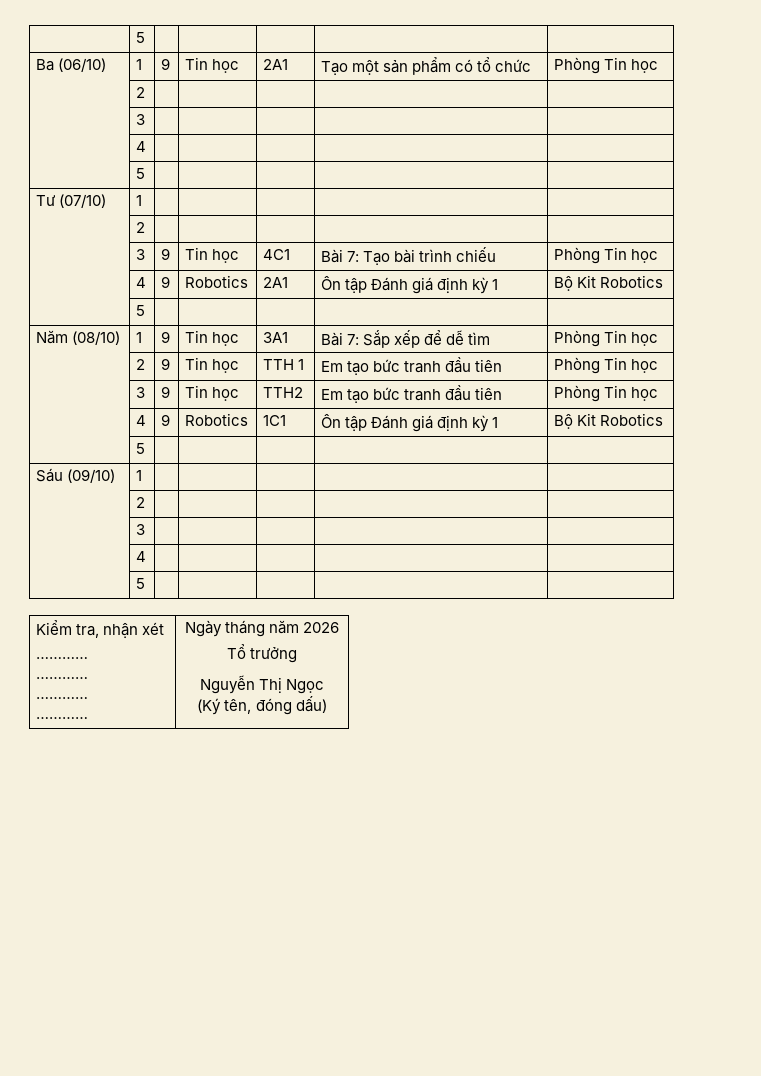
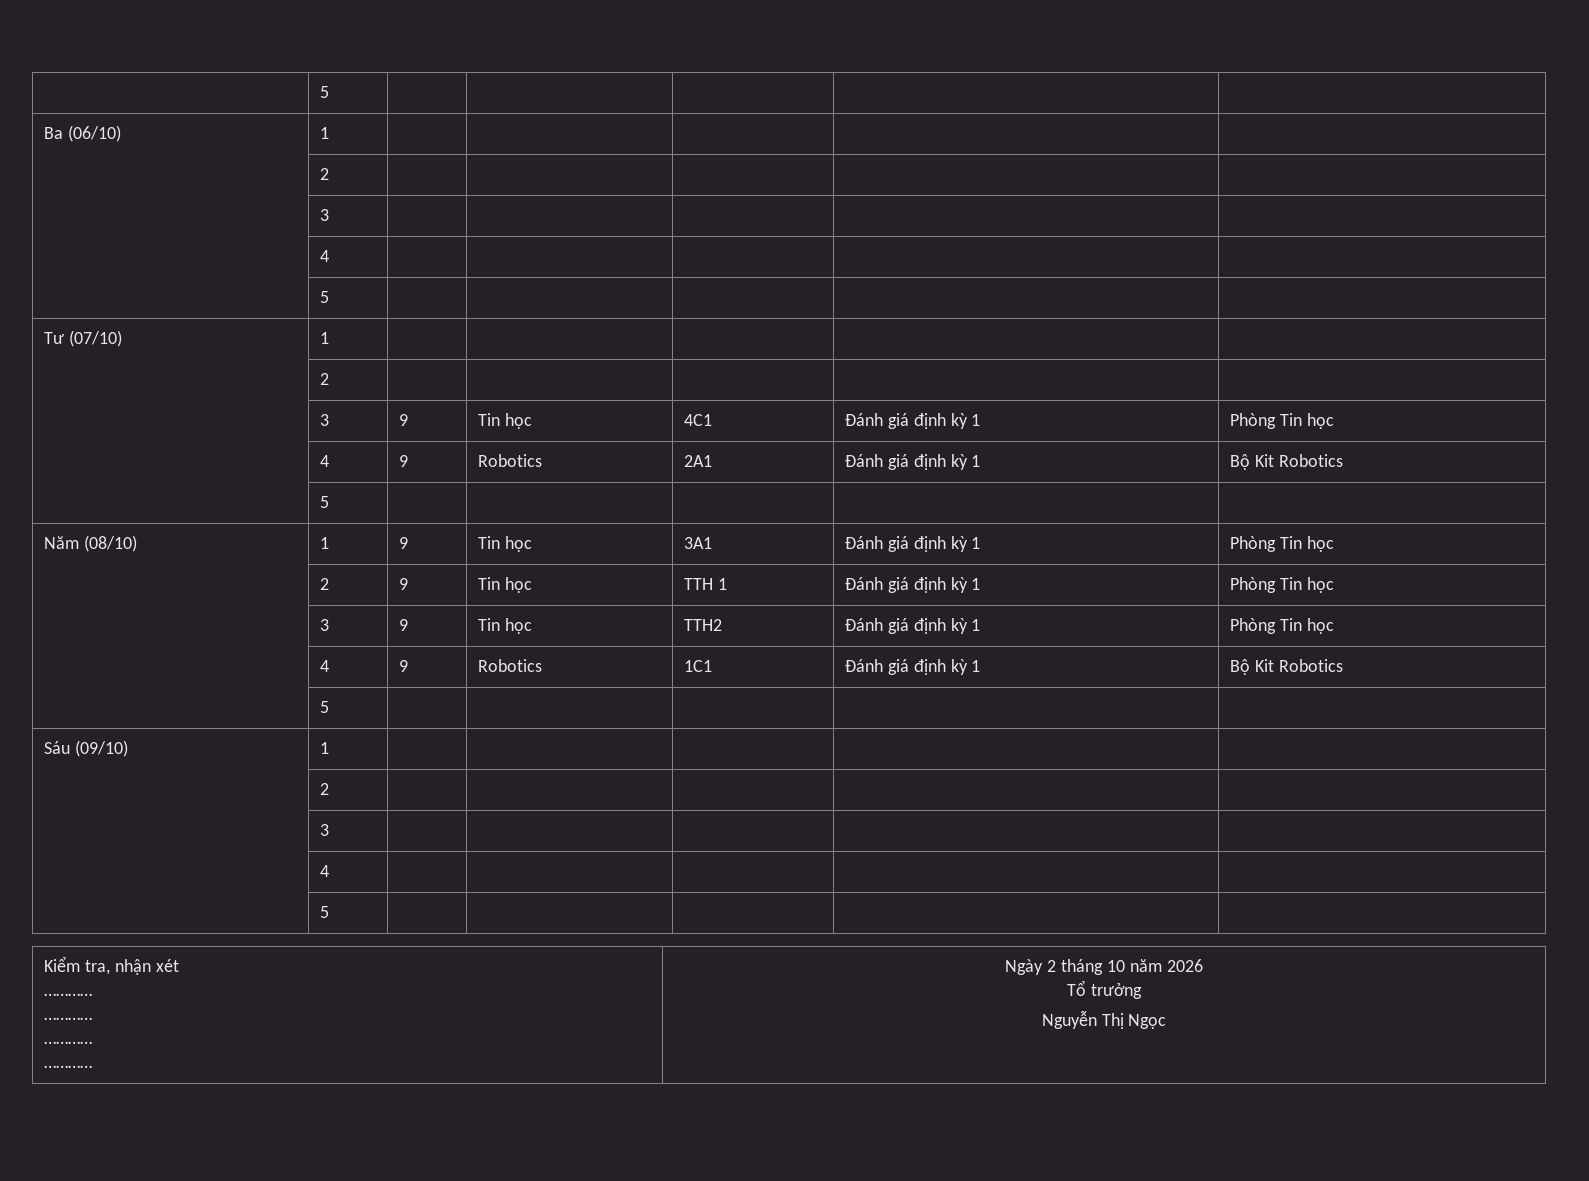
- Ba (06/10) | 1 | 9 | Tin học | 2A1 | Tạo một sản phẩm có tổ chức | Phòng Tin học
+ Ba (06/10) | 1 | | | | |
- | 3 | 9 | Tin học | 4C1 | Bài 7: Tạo bài trình chiếu | Phòng Tin học
+ | 3 | 9 | Tin học | 4C1 | Đánh giá định kỳ 1 | Phòng Tin học
- | 4 | 9 | Robotics | 2A1 | Ôn tập Đánh giá định kỳ 1 | Bộ Kit Robotics
+ | 4 | 9 | Robotics | 2A1 | Đánh giá định kỳ 1 | Bộ Kit Robotics
- Năm (08/10) | 1 | 9 | Tin học | 3A1 | Bài 7: Sắp xếp để dễ tìm | Phòng Tin học
+ Năm (08/10) | 1 | 9 | Tin học | 3A1 | Đánh giá định kỳ 1 | Phòng Tin học
- | 2 | 9 | Tin học | TTH 1 | Em tạo bức tranh đầu tiên | Phòng Tin học
+ | 2 | 9 | Tin học | TTH 1 | Đánh giá định kỳ 1 | Phòng Tin học
- | 3 | 9 | Tin học | TTH2 | Em tạo bức tranh đầu tiên | Phòng Tin học
+ | 3 | 9 | Tin học | TTH2 | Đánh giá định kỳ 1 | Phòng Tin học
- | 4 | 9 | Robotics | 1C1 | Ôn tập Đánh giá định kỳ 1 | Bộ Kit Robotics
+ | 4 | 9 | Robotics | 1C1 | Đánh giá định kỳ 1 | Bộ Kit Robotics
  Kiểm tra, nhận xét
  …………
  …………
  …………
- ………… | Ngày tháng năm 2026
+ ………… | Ngày 2 tháng 10 năm 2026
  Tổ trưởng
  Nguyễn Thị Ngọc
- (Ký tên, đóng dấu)

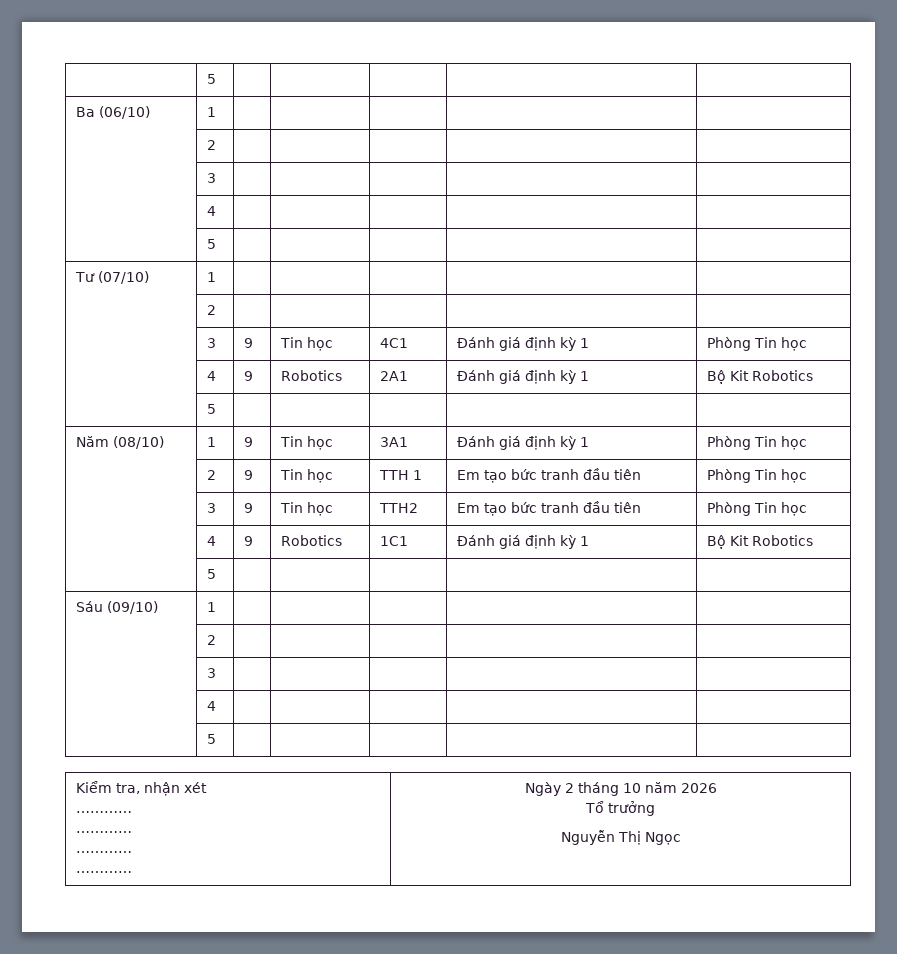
- | 2 | 9 | Tin học | TTH 1 | Đánh giá định kỳ 1 | Phòng Tin học
+ | 2 | 9 | Tin học | TTH 1 | Em tạo bức tranh đầu tiên | Phòng Tin học
- | 3 | 9 | Tin học | TTH2 | Đánh giá định kỳ 1 | Phòng Tin học
+ | 3 | 9 | Tin học | TTH2 | Em tạo bức tranh đầu tiên | Phòng Tin học

